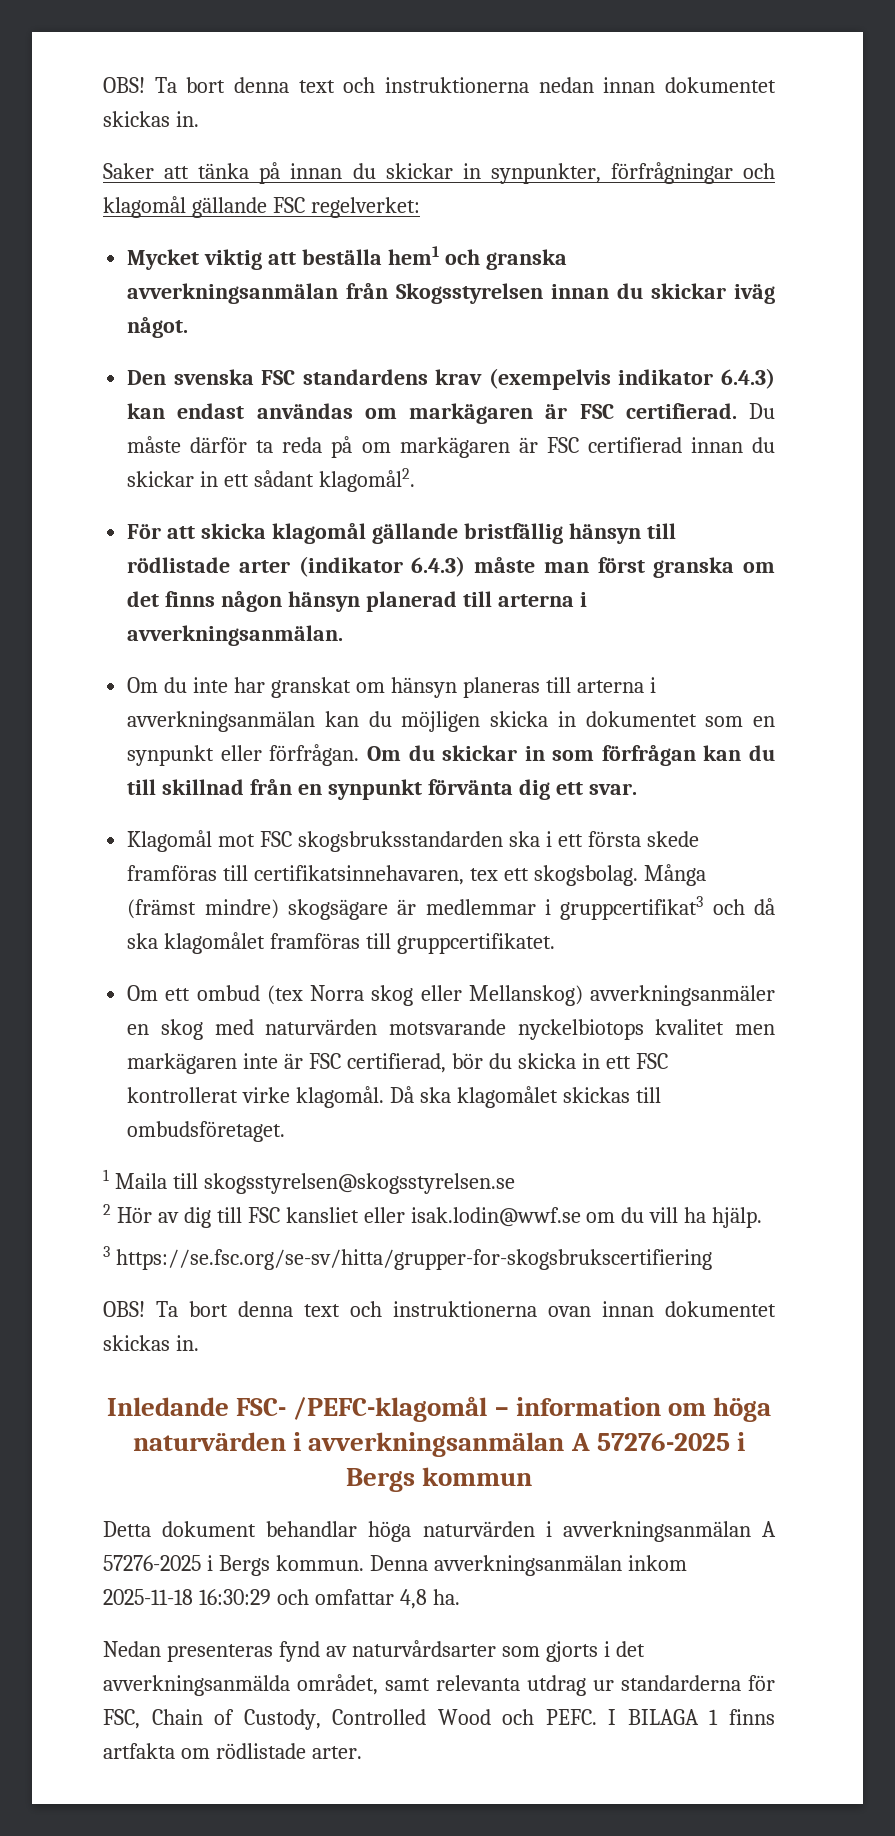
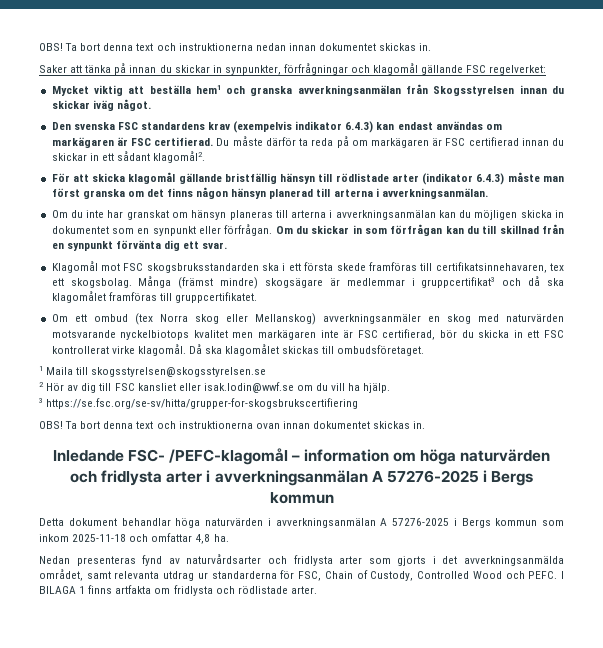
- Inledande FSC- /PEFC-klagomål – information om höga naturvärden i avverkningsanmälan A 57276-2025 i Bergs kommun
+ Inledande FSC- /PEFC-klagomål – information om höga naturvärden och fridlysta arter i avverkningsanmälan A 57276-2025 i Bergs kommun
- Detta dokument behandlar höga naturvärden i avverkningsanmälan A 57276-2025 i Bergs kommun. Denna avverkningsanmälan inkom 2025-11-18 16:30:29 och omfattar 4,8 ha.
+ Detta dokument behandlar höga naturvärden i avverkningsanmälan A 57276-2025 i Bergs kommun som inkom 2025-11-18 och omfattar 4,8 ha.
- Nedan presenteras fynd av naturvårdsarter som gjorts i det avverkningsanmälda området, samt relevanta utdrag ur standarderna för FSC, Chain of Custody, Controlled Wood och PEFC.
+ Nedan presenteras fynd av naturvårdsarter och fridlysta arter som gjorts i det avverkningsanmälda området, samt relevanta utdrag ur standarderna för FSC, Chain of Custody, Controlled Wood och PEFC.
- I BILAGA 1 finns artfakta om rödlistade arter.
+ I BILAGA 1 finns artfakta om fridlysta och rödlistade arter.

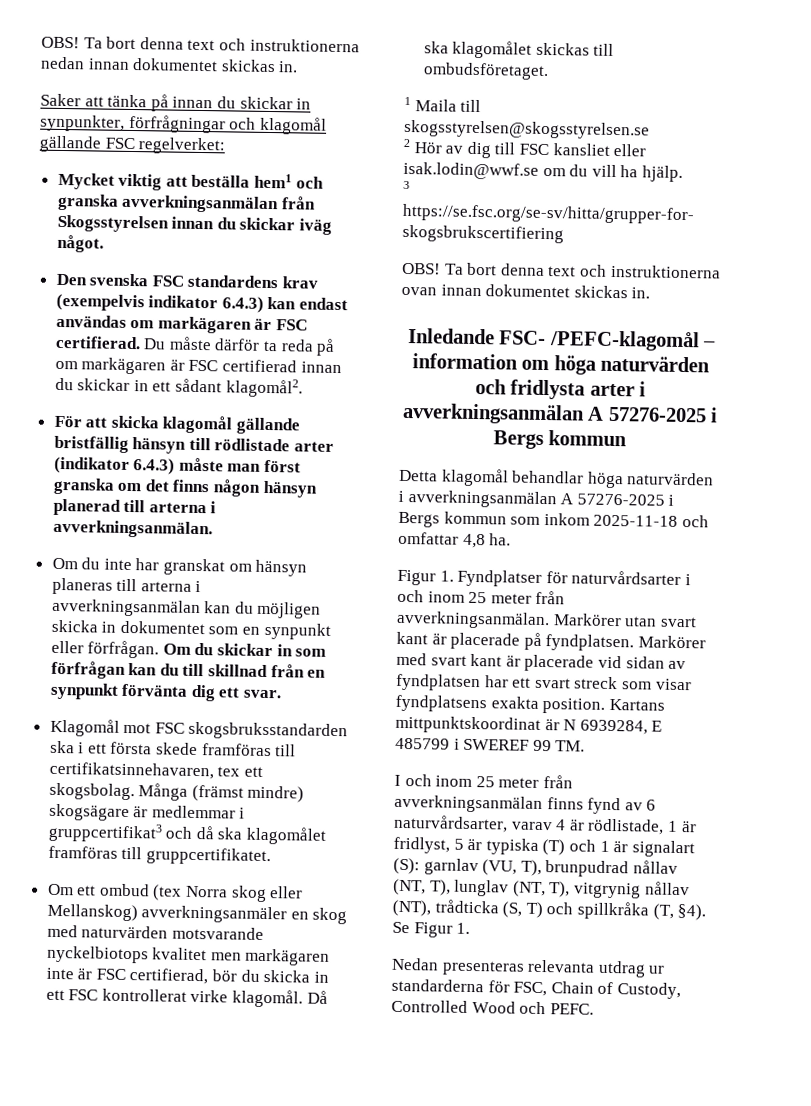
- Detta dokument behandlar höga naturvärden i avverkningsanmälan A 57276-2025 i Bergs kommun som inkom 2025-11-18 och omfattar 4,8 ha.
+ Detta klagomål behandlar höga naturvärden i avverkningsanmälan A 57276-2025 i Bergs kommun som inkom 2025-11-18 och omfattar 4,8 ha.
- Nedan presenteras fynd av naturvårdsarter och fridlysta arter som gjorts i det avverkningsanmälda området, samt relevanta utdrag ur standarderna för FSC, Chain of Custody, Controlled Wood och PEFC. I BILAGA 1 finns artfakta om fridlysta och rödlistade arter.
+ Figur 1. Fyndplatser för naturvårdsarter i och inom 25 meter från avverkningsanmälan. Markörer utan svart kant är placerade på fyndplatsen. Markörer med svart kant är placerade vid sidan av fyndplatsen har ett svart streck som visar fyndplatsens exakta position. Kartans mittpunktskoordinat är N 6939284, E 485799 i SWEREF 99 TM.
+ I och inom 25 meter från avverkningsanmälan finns fynd av 6 naturvårdsarter, varav 4 är rödlistade, 1 är fridlyst, 5 är typiska (T) och 1 är signalart (S): garnlav (VU, T), brunpudrad nållav (NT, T), lunglav (NT, T), vitgrynig nållav (NT), trådticka (S, T) och spillkråka (T, §4). Se Figur 1.
+ Nedan presenteras relevanta utdrag ur standarderna för FSC, Chain of Custody, Controlled Wood och PEFC.

